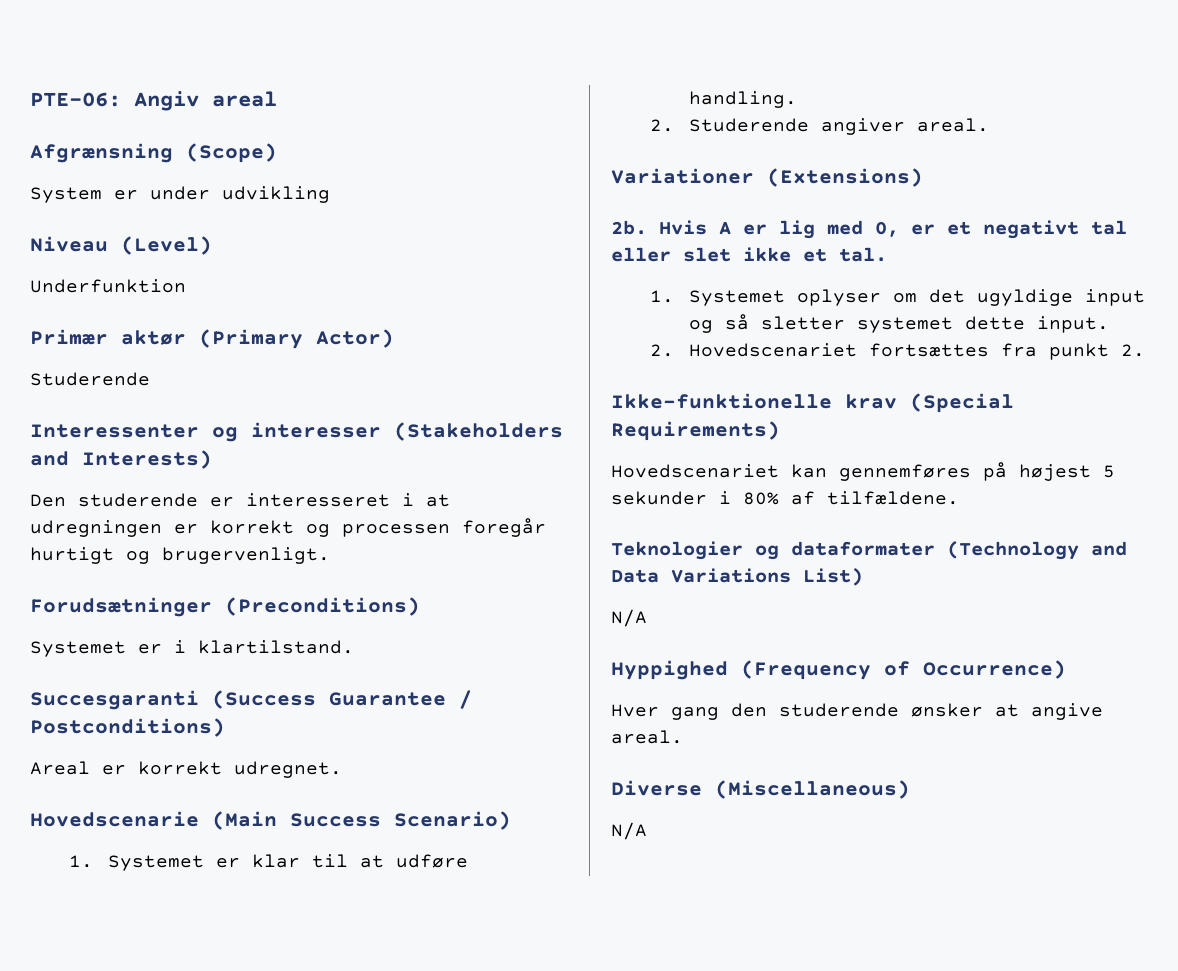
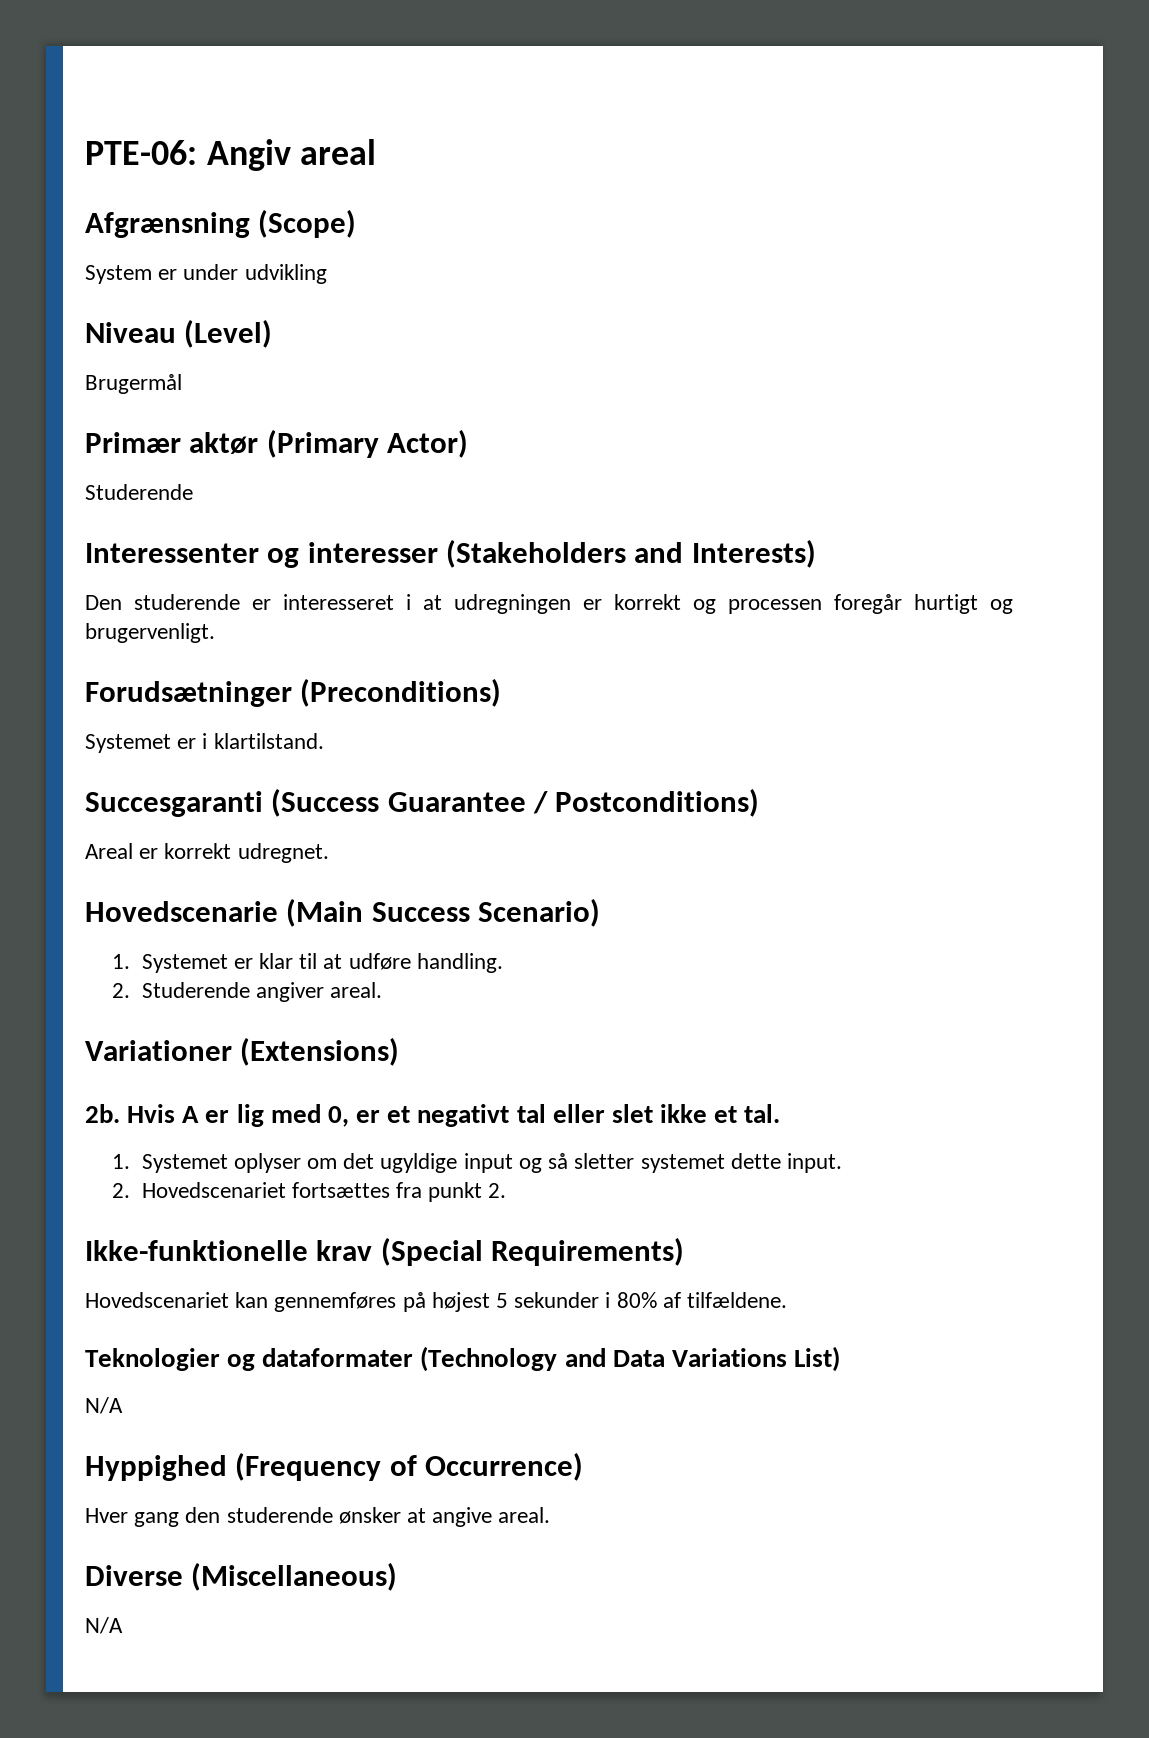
- Underfunktion
+ Brugermål

